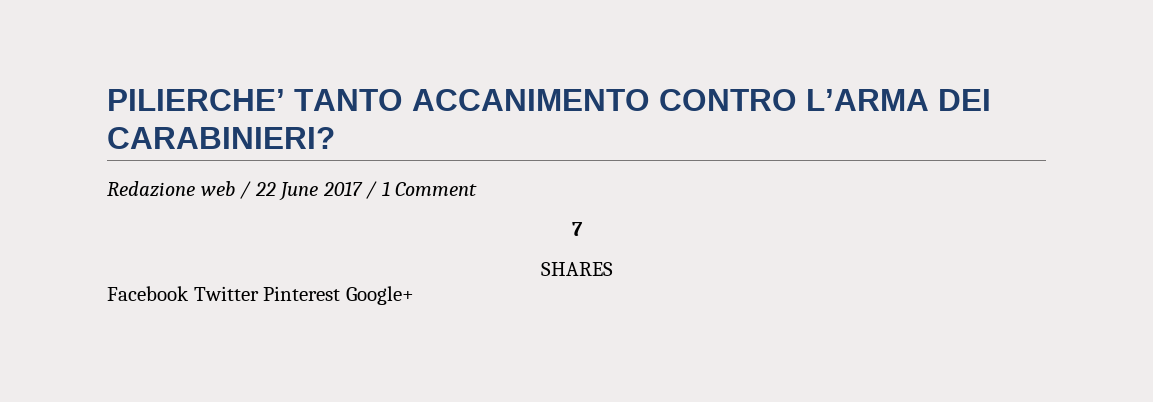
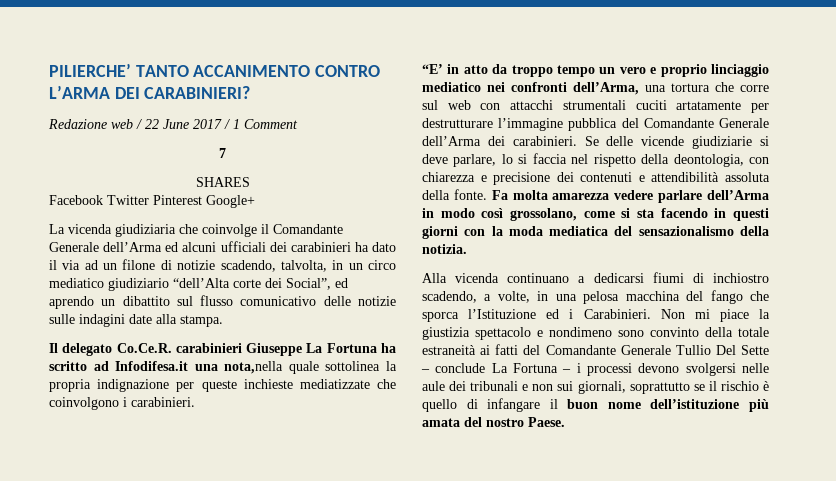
+ La vicenda giudiziaria che coinvolge il Comandante Generale dell’Arma ed alcuni ufficiali dei carabinieri ha dato il via ad un filone di notizie scadendo, talvolta, in un circo mediatico giudiziario “dell’Alta corte dei Social”, ed aprendo un dibattito sul flusso comunicativo delle notizie sulle indagini date alla stampa.
+ Il delegato Co.Ce.R. carabinieri Giuseppe La Fortuna ha scritto ad Infodifesa.it una nota,nella quale sottolinea la propria indignazione per queste inchieste mediatizzate che coinvolgono i carabinieri.
+ “E’ in atto da troppo tempo un vero e proprio linciaggio mediatico nei confronti dell’Arma, una tortura che corre sul web con attacchi strumentali cuciti artatamente per destrutturare l’immagine pubblica del Comandante Generale dell’Arma dei carabinieri. Se delle vicende giudiziarie si deve parlare, lo si faccia nel rispetto della deontologia, con chiarezza e precisione dei contenuti e attendibilità assoluta della fonte. Fa molta amarezza vedere parlare dell’Arma in modo così grossolano, come si sta facendo in questi giorni con la moda mediatica del sensazionalismo della notizia.
+ Alla vicenda continuano a dedicarsi fiumi di inchiostro scadendo, a volte, in una pelosa macchina del fango che sporca l’Istituzione ed i Carabinieri. Non mi piace la giustizia spettacolo e nondimeno sono convinto della totale estraneità ai fatti del Comandante Generale Tullio Del Sette – conclude La Fortuna – i processi devono svolgersi nelle aule dei tribunali e non sui giornali, soprattutto se il rischio è quello di infangare il buon nome dell’istituzione più amata del nostro Paese.

